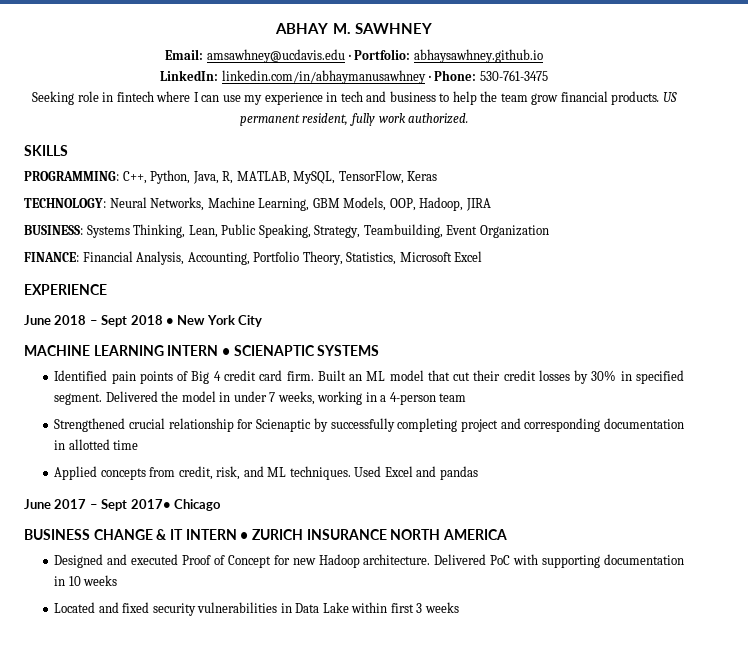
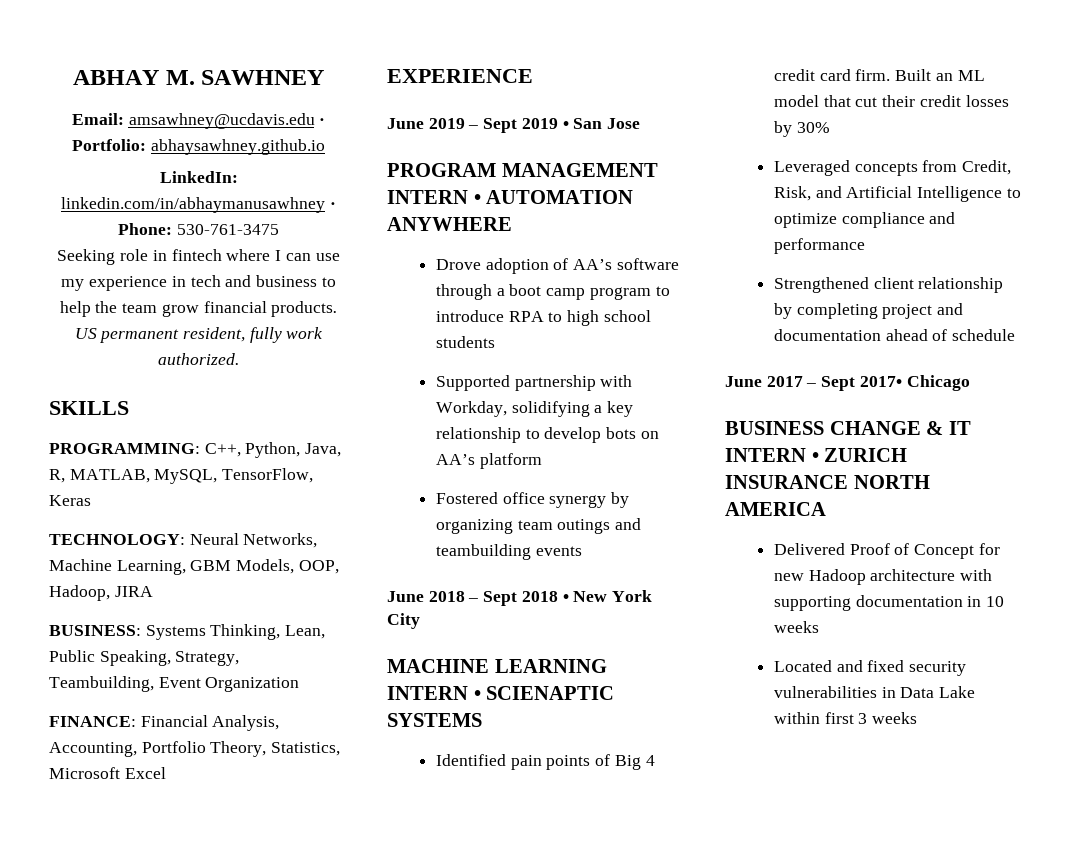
+ June 2019 – Sept 2019 • San Jose
+ PROGRAM MANAGEMENT INTERN • AUTOMATION ANYWHERE
+ Drove adoption of AA’s software through a boot camp program to introduce RPA to high school students
+ Supported partnership with Workday, solidifying a key relationship to develop bots on AA’s platform
+ Fostered office synergy by organizing team outings and teambuilding events
- Built an ML model that cut their credit losses by 30% in specified segment. Delivered the model in under 7 weeks, working in a 4-person team
- Strengthened crucial relationship for Scienaptic by successfully completing project and corresponding documentation in allotted time
- Applied concepts from credit, risk, and ML techniques. Used Excel and pandas
+ Built an ML model that cut their credit losses by 30%
+ Leveraged concepts from Credit, Risk, and Artificial Intelligence to optimize compliance and performance
+ Strengthened client relationship by completing project and documentation ahead of schedule
- Designed and executed Proof of Concept for new Hadoop architecture. Delivered PoC with supporting documentation in 10 weeks
+ Delivered Proof of Concept for new Hadoop architecture with supporting documentation in 10 weeks

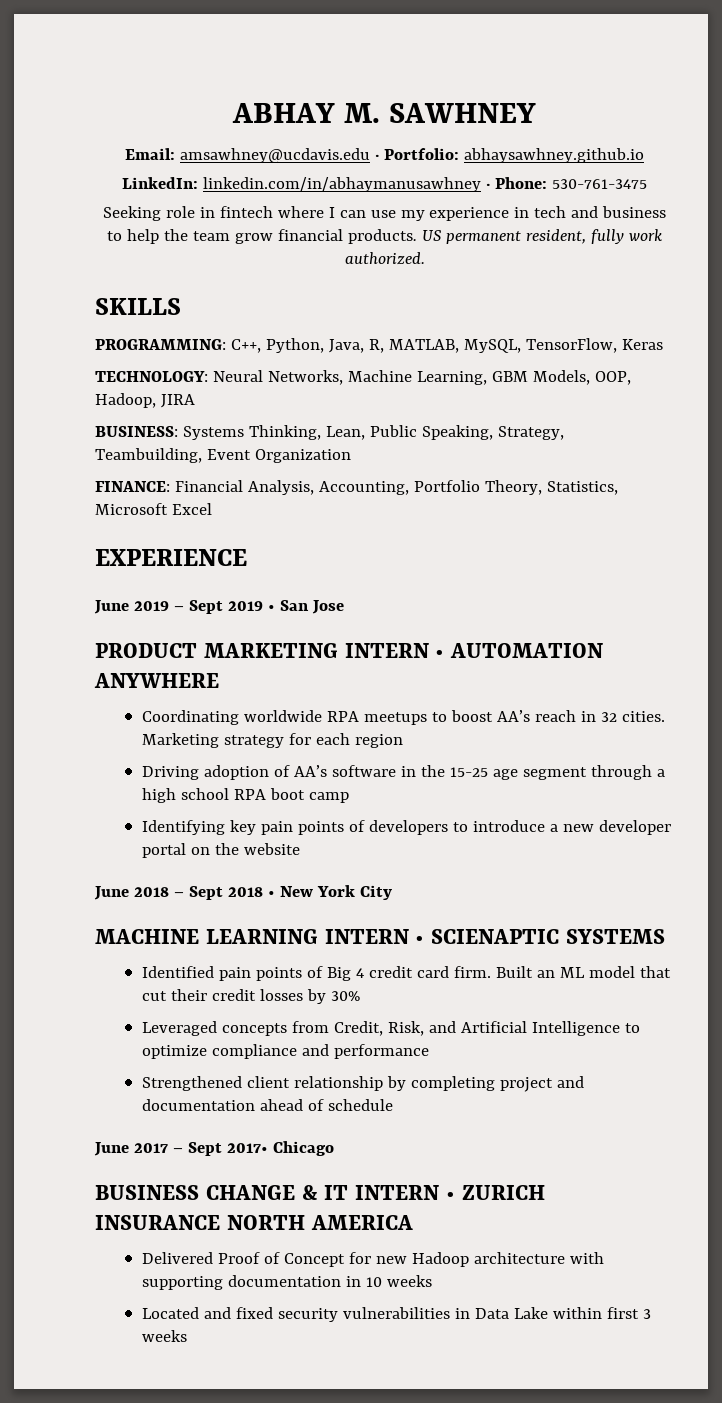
- PROGRAM MANAGEMENT INTERN • AUTOMATION ANYWHERE
+ PRODUCT MARKETING INTERN • AUTOMATION ANYWHERE
- Drove adoption of AA’s software through a boot camp program to introduce RPA to high school students
- Supported partnership with Workday, solidifying a key relationship to develop bots on AA’s platform
- Fostered office synergy by organizing team outings and teambuilding events
+ Coordinating worldwide RPA meetups to boost AA’s reach in 32 cities. Marketing strategy for each region
+ Driving adoption of AA’s software in the 15-25 age segment through a high school RPA boot camp
+ Identifying key pain points of developers to introduce a new developer portal on the website

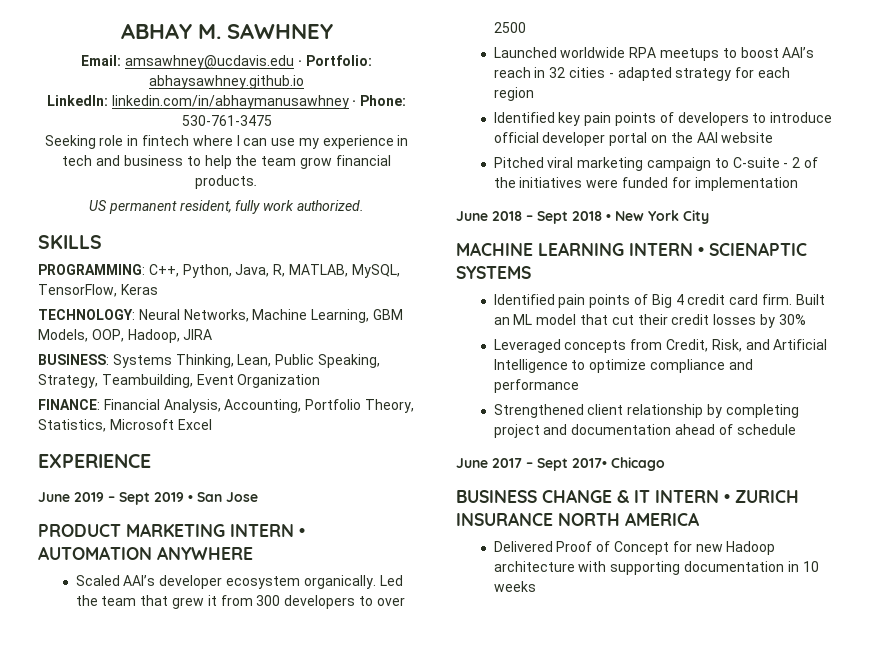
- Seeking role in fintech where I can use my experience in tech and business to help the team grow financial products. US permanent resident, fully work authorized.
+ Seeking role in fintech where I can use my experience in tech and business to help the team grow financial products.
+ US permanent resident, fully work authorized.
- Coordinating worldwide RPA meetups to boost AA’s reach in 32 cities. Marketing strategy for each region
+ Scaled AAI’s developer ecosystem organically. Led the team that grew it from 300 developers to over 2500
+ Launched worldwide RPA meetups to boost AAI’s reach in 32 cities - adapted strategy for each region
- Driving adoption of AA’s software in the 15-25 age segment through a high school RPA boot camp
- Identifying key pain points of developers to introduce a new developer portal on the website
+ Identified key pain points of developers to introduce official developer portal on the AAI website
+ Pitched viral marketing campaign to C-suite - 2 of the initiatives were funded for implementation
- Located and fixed security vulnerabilities in Data Lake within first 3 weeks

